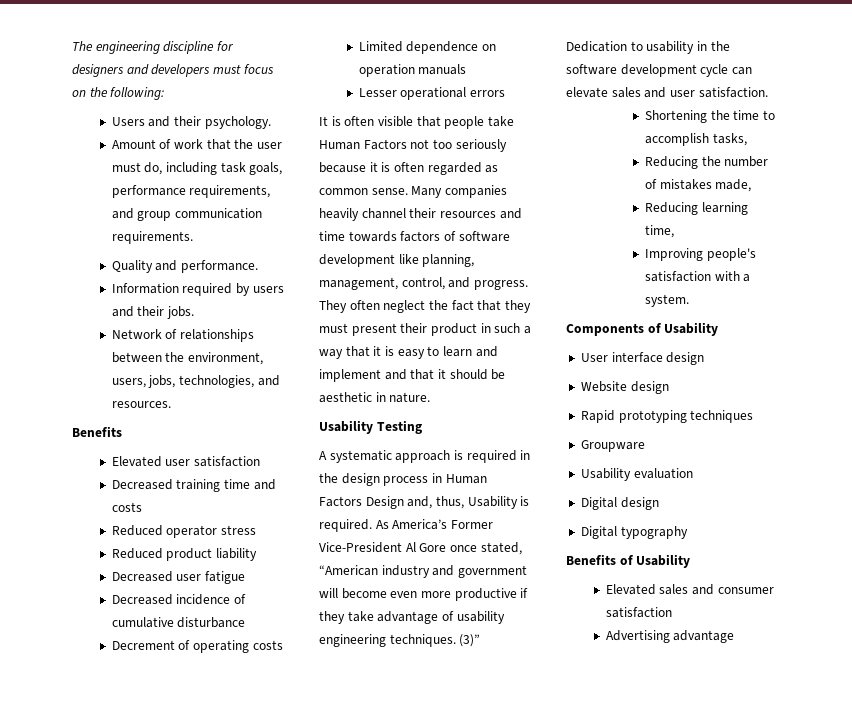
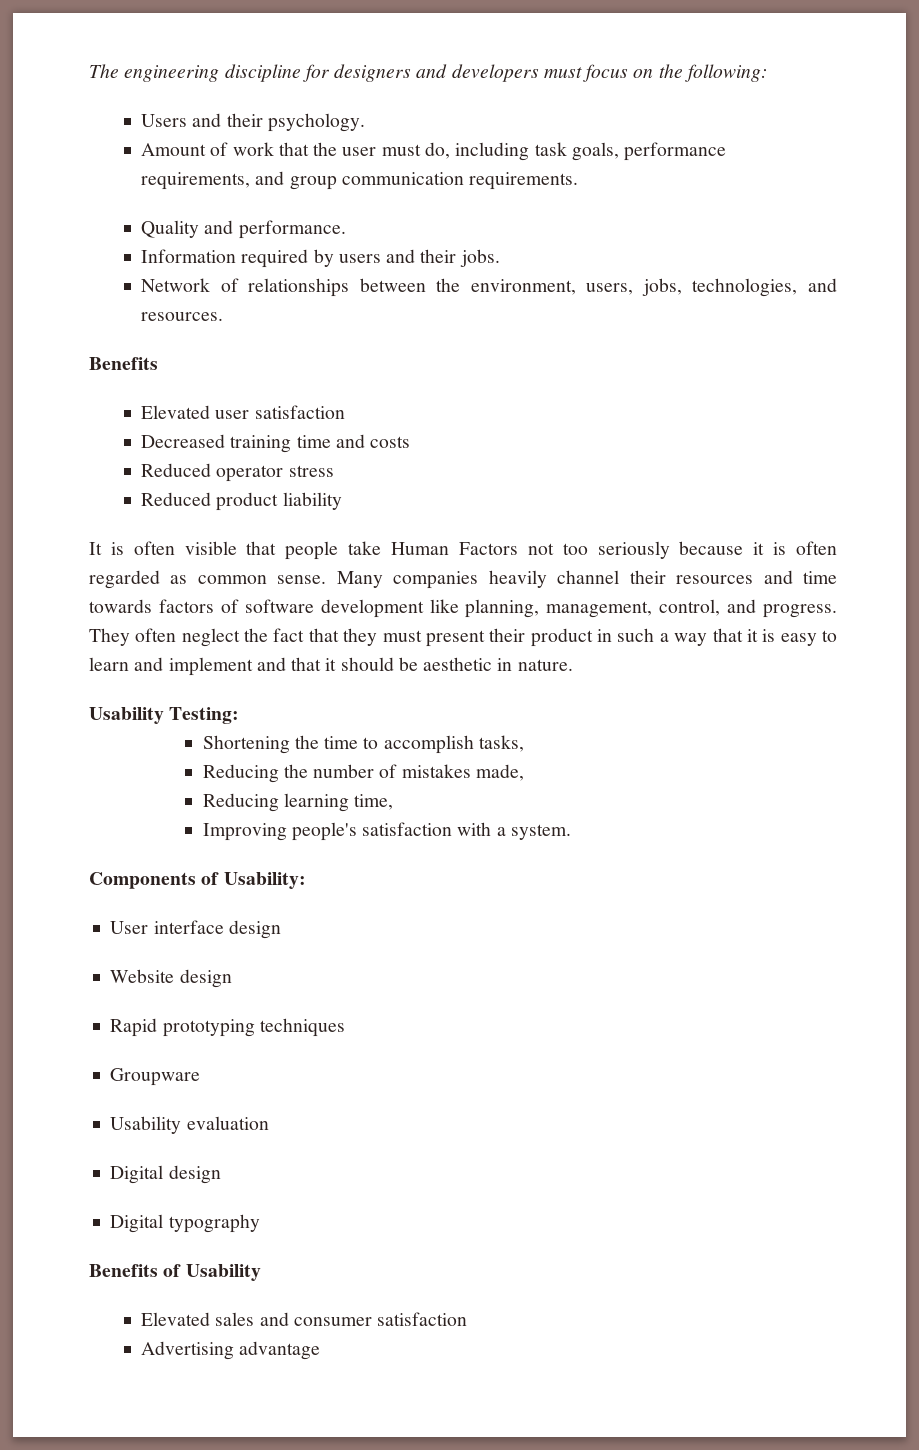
- Decreased user fatigue
- Decreased incidence of cumulative disturbance
- Decrement of operating costs
- Limited dependence on operation manuals
- Lesser operational errors
- Usability Testing
- A systematic approach is required in the design process in Human Factors Design and, thus, Usability is required. As America’s Former Vice-President Al Gore once stated, “American industry and government will become even more productive if they take advantage of usability engineering techniques. (3)” Dedication to usability in the software development cycle can elevate sales and user satisfaction.
+ Usability Testing:
- Components of Usability
+ Components of Usability:

